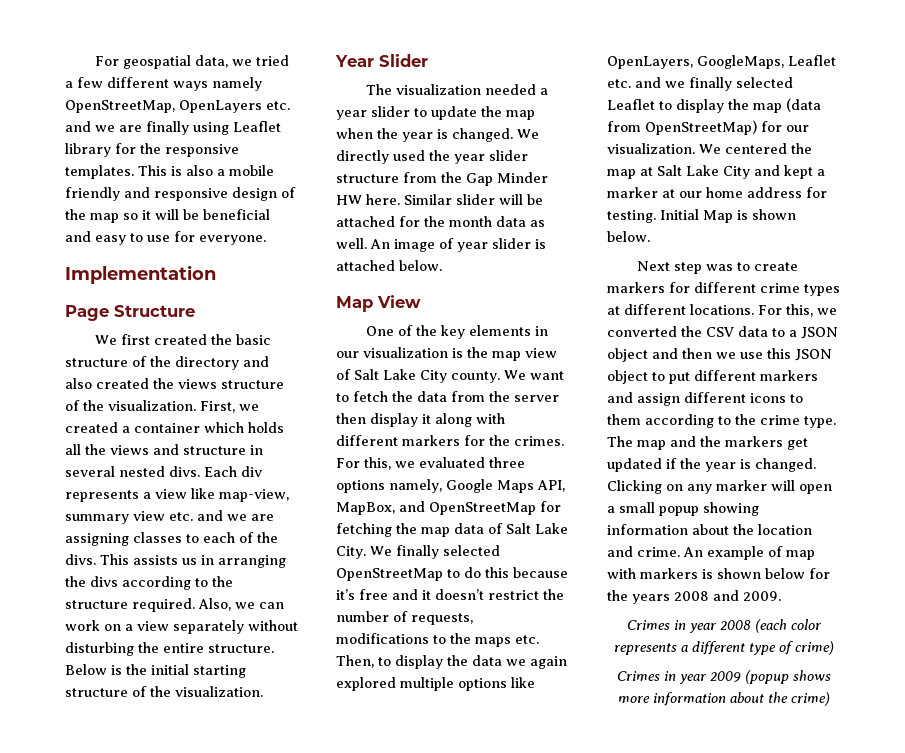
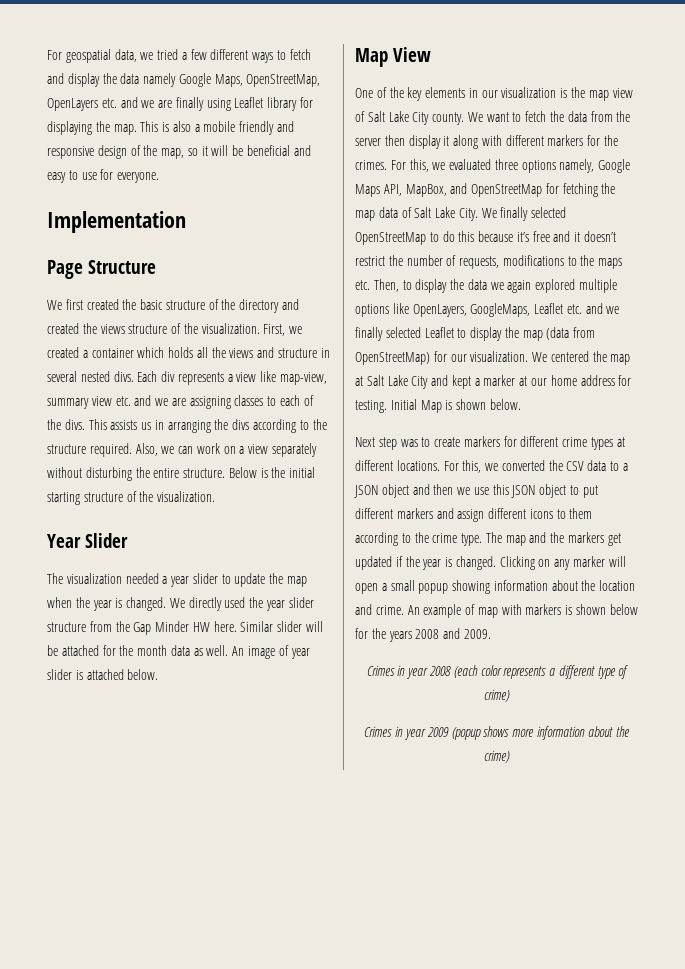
- For geospatial data, we tried a few different ways namely OpenStreetMap, OpenLayers etc. and we are finally using Leaflet library for the responsive templates.
+ For geospatial data, we tried a few different ways to fetch and display the data namely Google Maps, OpenStreetMap, OpenLayers etc. and we are finally using Leaflet library for displaying the map.
- This is also a mobile friendly and responsive design of the map so it will be beneficial and easy to use for everyone.
+ This is also a mobile friendly and responsive design of the map, so it will be beneficial and easy to use for everyone.
- We first created the basic structure of the directory and also created the views structure of the visualization.
+ We first created the basic structure of the directory and created the views structure of the visualization.

